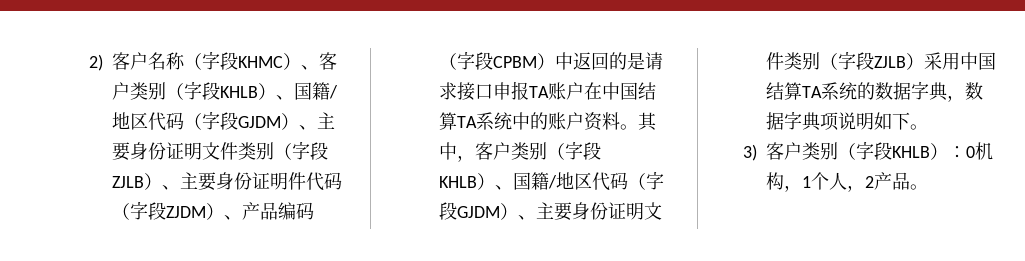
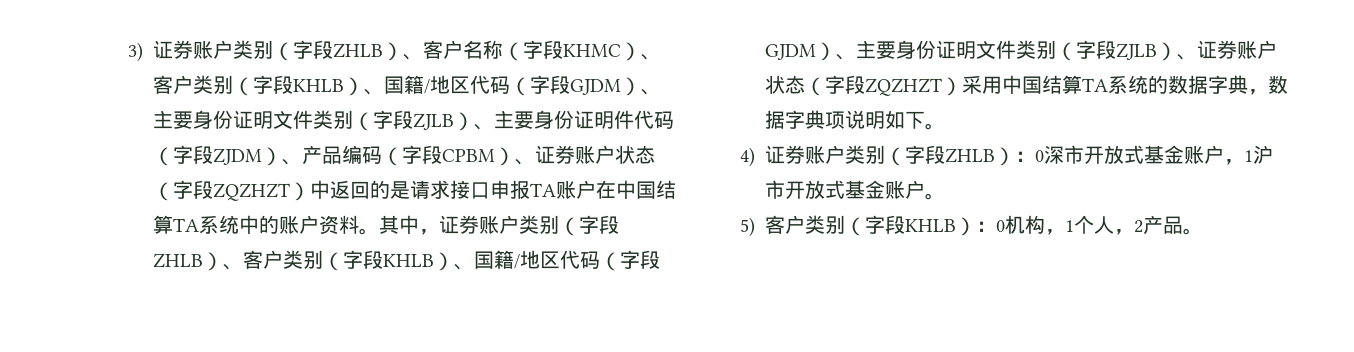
- 2)客户名称（字段KHMC）、客户类别（字段KHLB）、国籍/地区代码（字段GJDM）、主要身份证明文件类别（字段ZJLB）、主要身份证明件代码（字段ZJDM）、产品编码（字段CPBM）中返回的是请求接口申报TA账户在中国结算TA系统中的账户资料。
+ 3)证券账户类别（字段ZHLB）、客户名称（字段KHMC）、客户类别（字段KHLB）、国籍/地区代码（字段GJDM）、主要身份证明文件类别（字段ZJLB）、主要身份证明件代码（字段ZJDM）、产品编码（字段CPBM）、证券账户状态（字段ZQZHZT）中返回的是请求接口申报TA账户在中国结算TA系统中的账户资料。
- 其中，客户类别（字段KHLB）、国籍/地区代码（字段GJDM）、主要身份证明文件类别（字段ZJLB）采用中国结算TA系统的数据字典，数据字典项说明如下。
+ 其中，证券账户类别（字段ZHLB）、客户类别（字段KHLB）、国籍/地区代码（字段GJDM）、主要身份证明文件类别（字段ZJLB）、证券账户状态（字段ZQZHZT）采用中国结算TA系统的数据字典，数据字典项说明如下。
- 3)客户类别（字段KHLB）：0机构，1个人，2产品。
+ 4)证券账户类别（字段ZHLB）：0深市开放式基金账户，1沪市开放式基金账户。
+ 5)客户类别（字段KHLB）：0机构，1个人，2产品。

